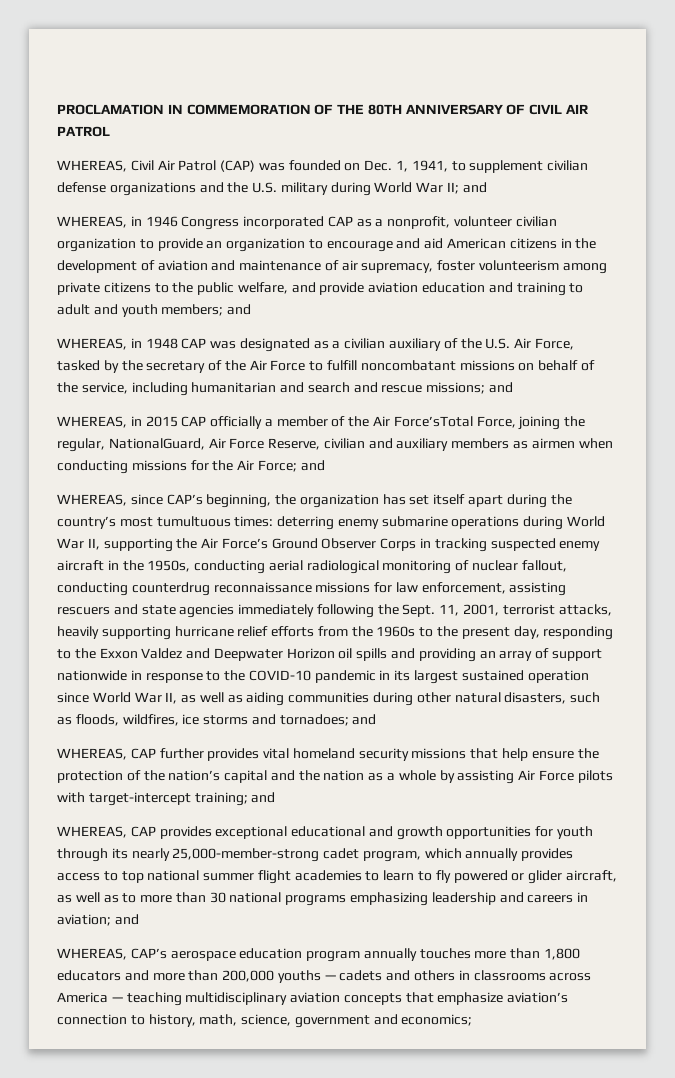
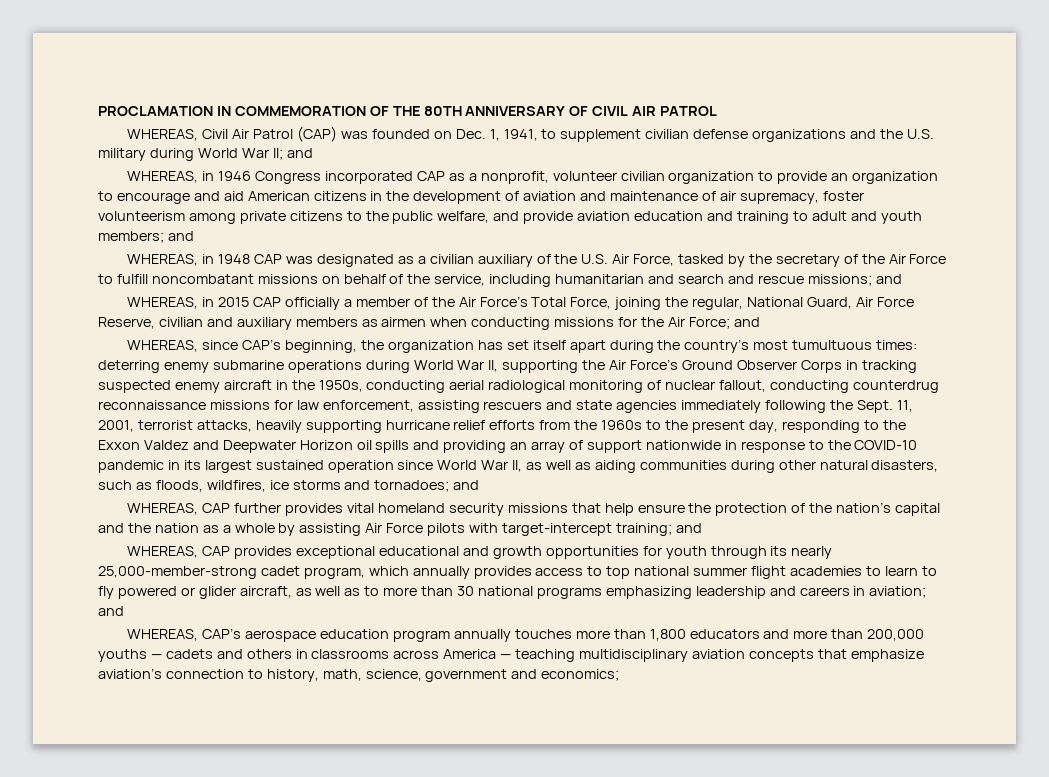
- WHEREAS, in 2015 CAP officially a member of the Air Force’sTotal Force, joining the regular, NationalGuard, Air Force Reserve, civilian and auxiliary members as airmen when conducting missions for the Air Force; and
+ WHEREAS, in 2015 CAP officially a member of the Air Force’s Total Force, joining the regular, National Guard, Air Force Reserve, civilian and auxiliary members as airmen when conducting missions for the Air Force; and

